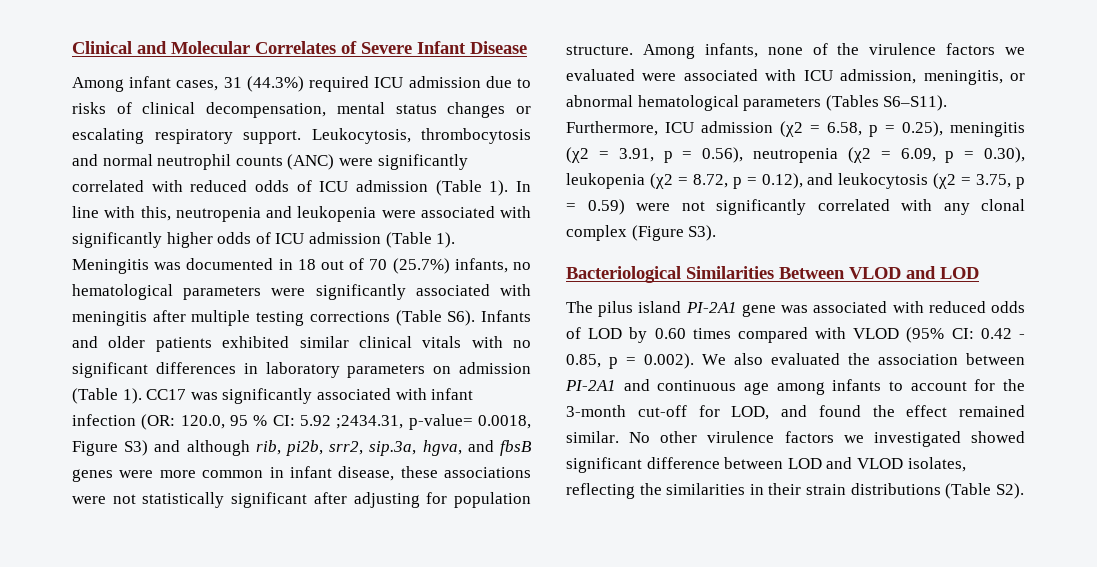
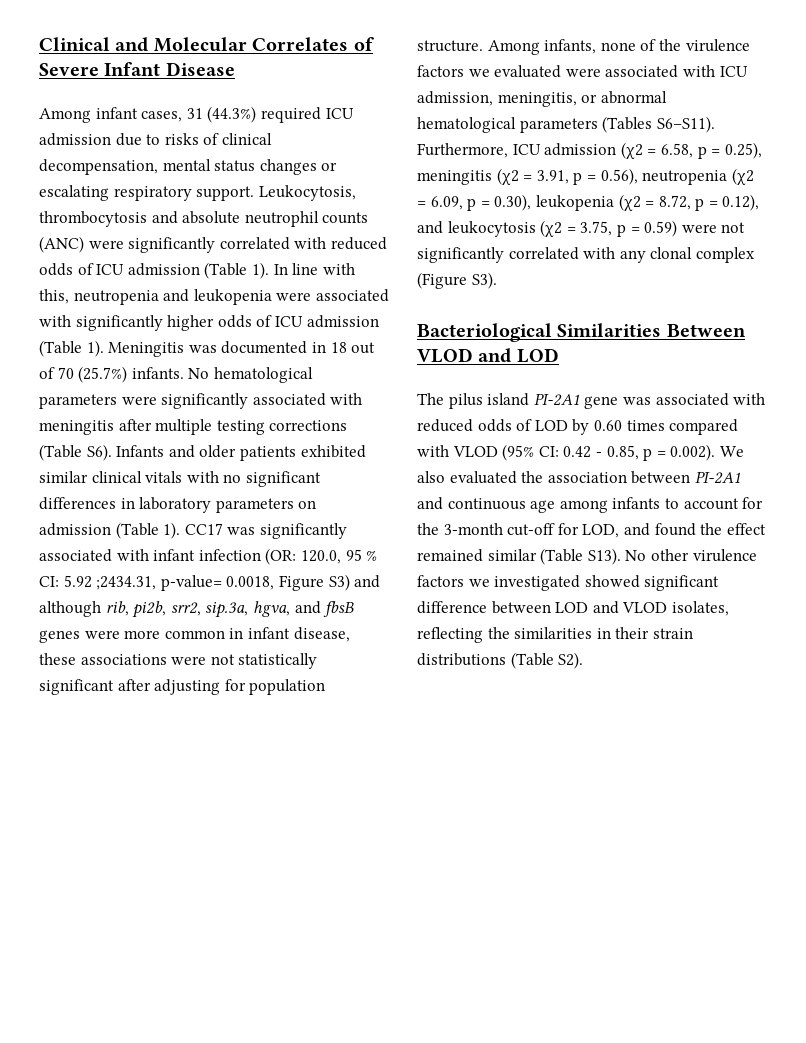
- Leukocytosis, thrombocytosis and normal neutrophil counts (ANC) were significantly correlated with reduced odds of ICU admission (Table 1).
+ Leukocytosis, thrombocytosis and absolute neutrophil counts (ANC) were significantly correlated with reduced odds of ICU admission (Table 1).
- Meningitis was documented in 18 out of 70 (25.7%) infants, no hematological parameters were significantly associated with meningitis after multiple testing corrections (Table S6). Infants and older patients exhibited similar clinical vitals with no significant differences in laboratory parameters on admission (Table 1).
+ Meningitis was documented in 18 out of 70 (25.7%) infants. No hematological parameters were significantly associated with meningitis after multiple testing corrections (Table S6). Infants and older patients exhibited similar clinical vitals with no significant differences in laboratory parameters on admission (Table 1).
- The pilus island PI-2A1 gene was associated with reduced odds of LOD by 0.60 times compared with VLOD (95% CI: 0.42 - 0.85, p = 0.002). We also evaluated the association between PI-2A1 and continuous age among infants to account for the 3-month cut-off for LOD, and found the effect remained similar.
+ The pilus island PI-2A1 gene was associated with reduced odds of LOD by 0.60 times compared with VLOD (95% CI: 0.42 - 0.85, p = 0.002). We also evaluated the association between PI-2A1 and continuous age among infants to account for the 3-month cut-off for LOD, and found the effect remained similar (Table S13).

